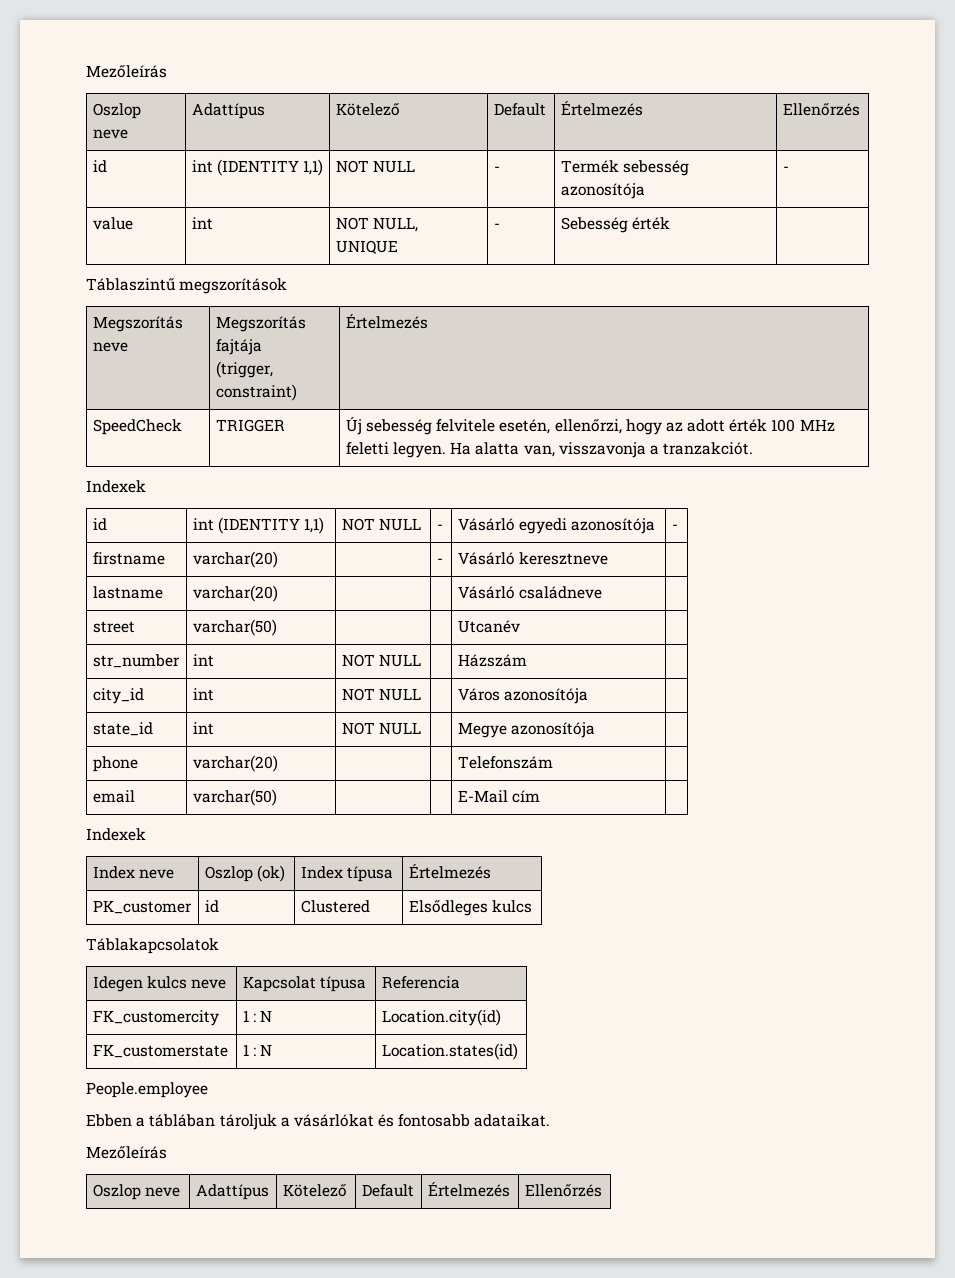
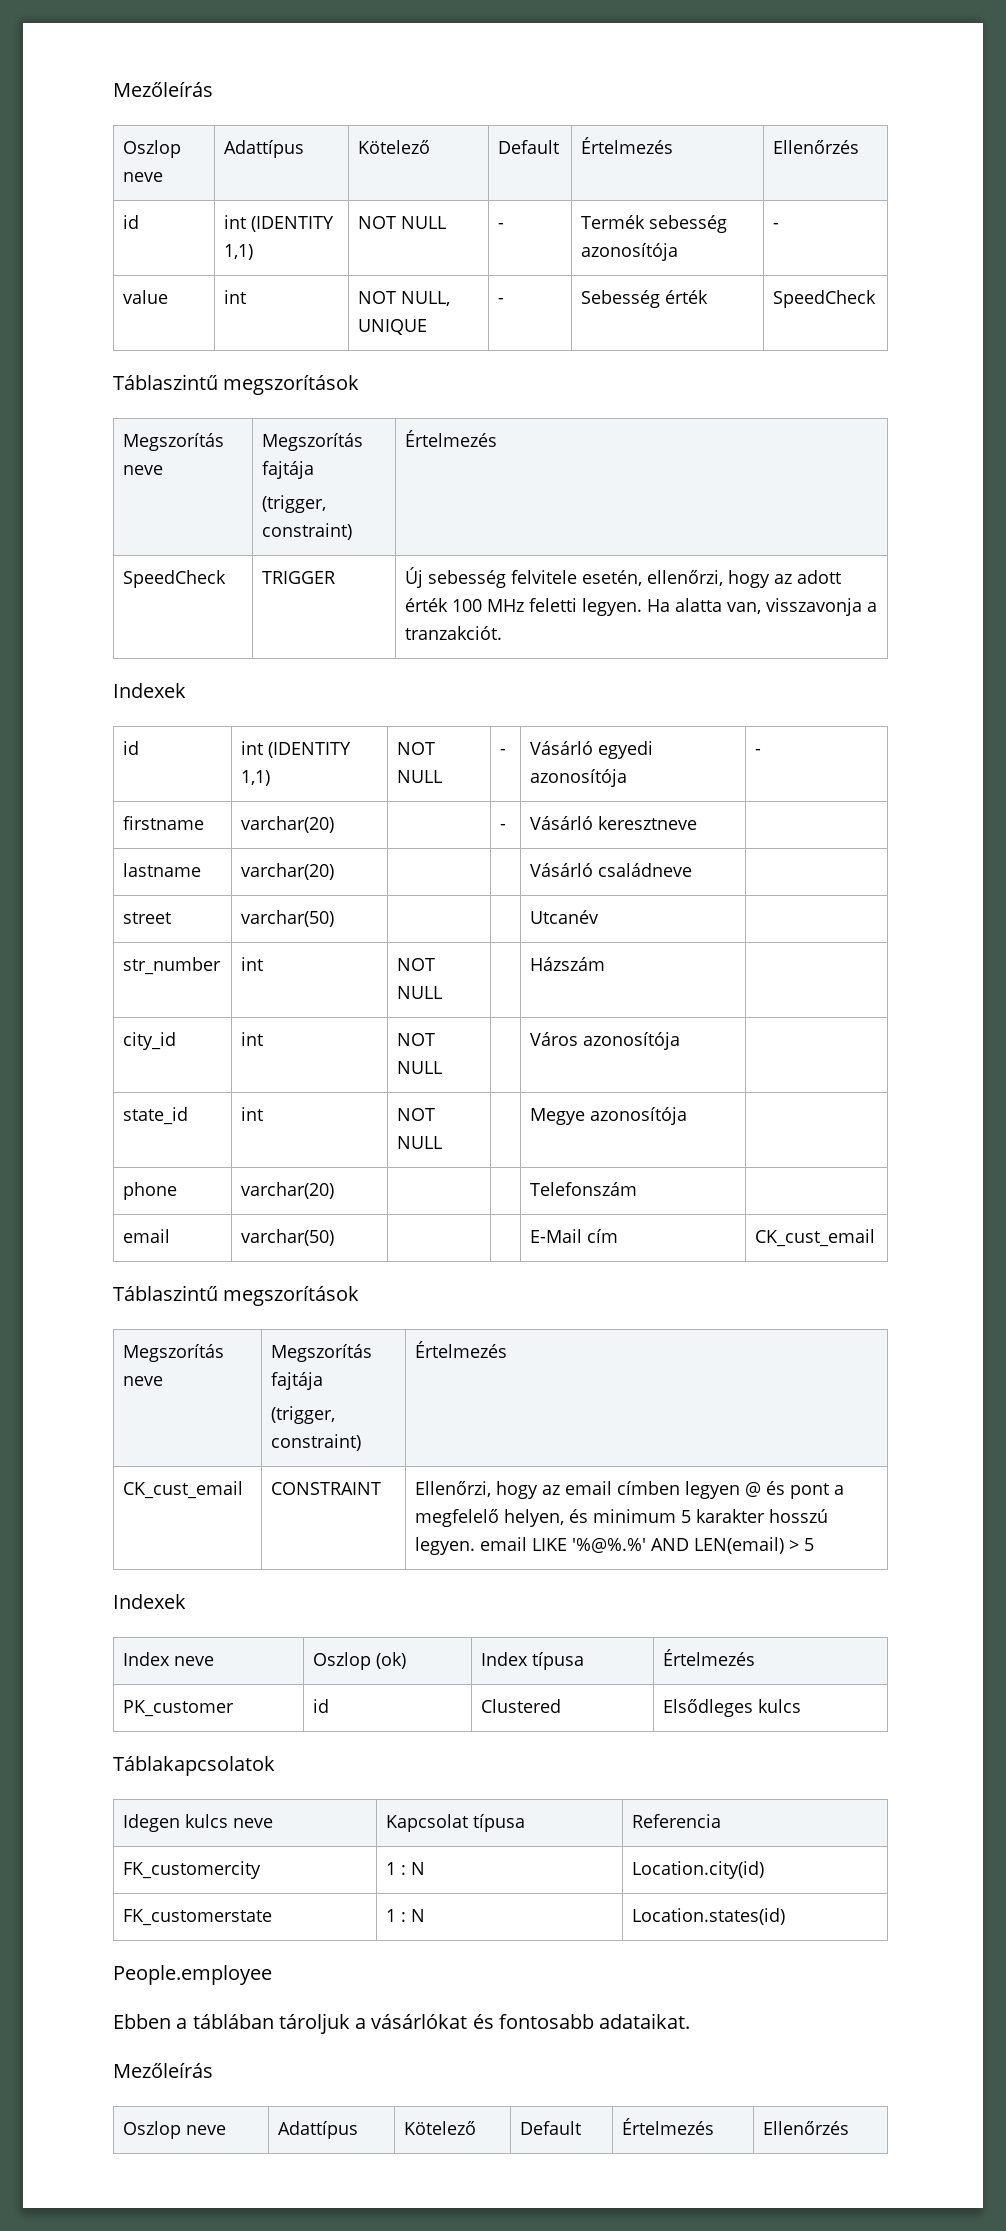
- value | int | NOT NULL, UNIQUE | - | Sebesség érték |
+ value | int | NOT NULL, UNIQUE | - | Sebesség érték | SpeedCheck
- email | varchar(50) | | | E-Mail cím |
+ email | varchar(50) | | | E-Mail cím | CK_cust_email
+ Táblaszintű megszorítások
+ Megszorítás neve | Megszorítás fajtája
+ (trigger, constraint) | Értelmezés
+ CK_cust_email | CONSTRAINT | Ellenőrzi, hogy az email címben legyen @ és pont a megfelelő helyen, és minimum 5 karakter hosszú legyen. email LIKE '%@%.%' AND LEN(email) > 5

